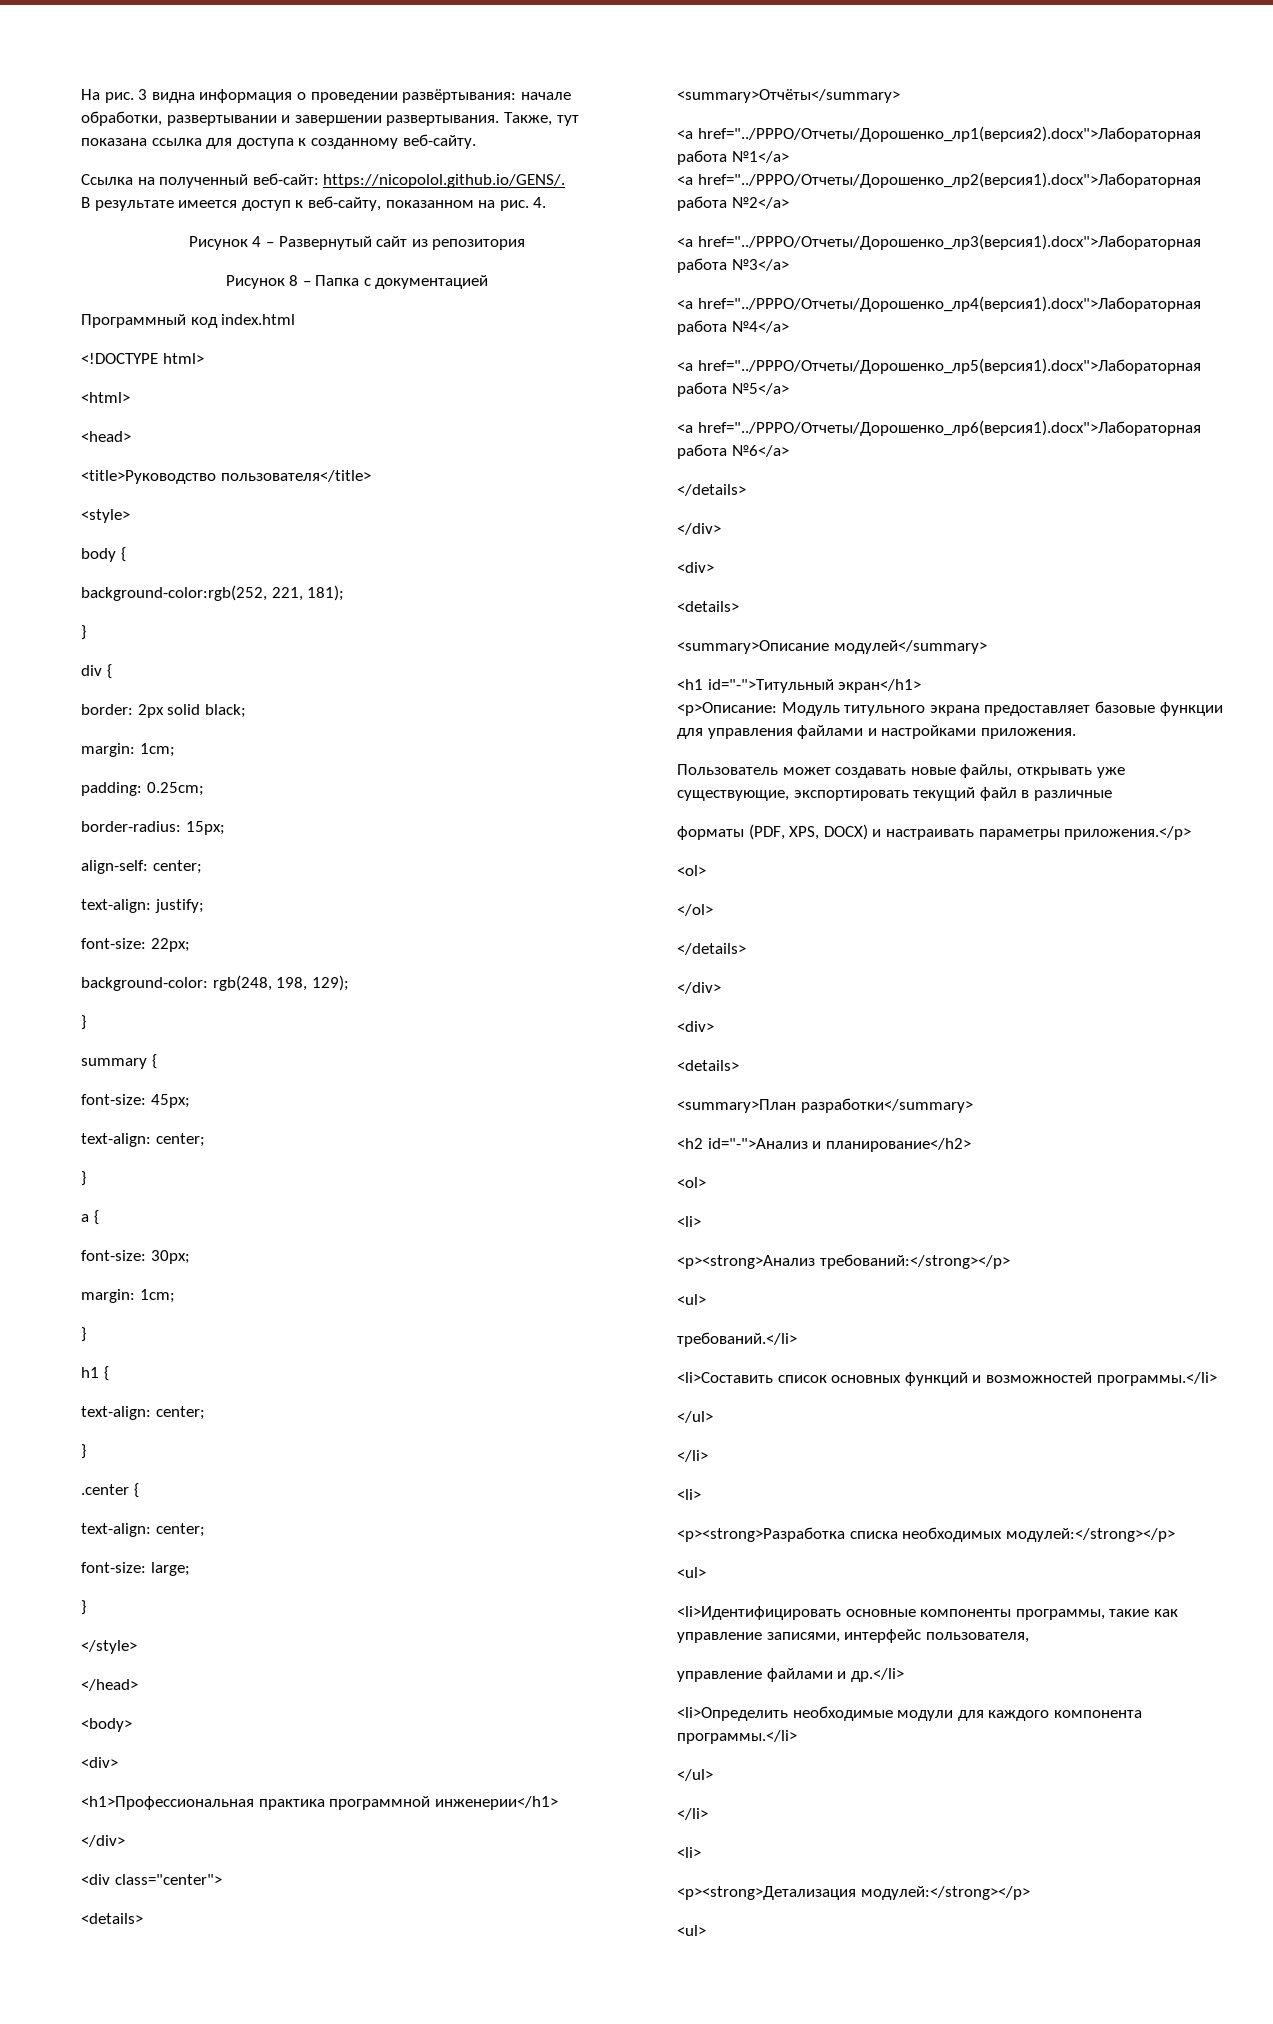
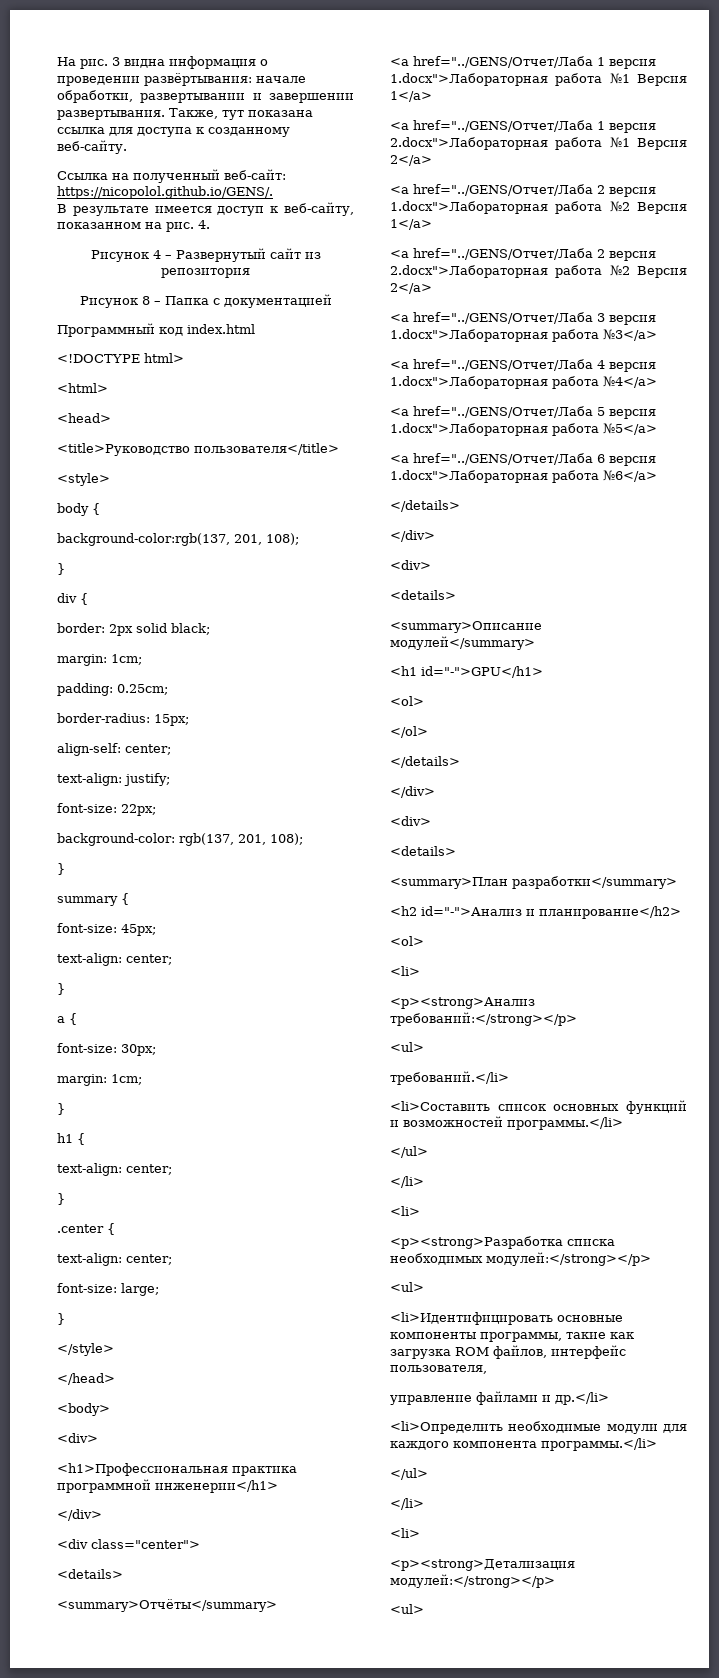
- background-color:rgb(252, 221, 181);
+ background-color:rgb(137, 201, 108);
- background-color: rgb(248, 198, 129);
+ background-color: rgb(137, 201, 108);
- <a href="../PPPO/Отчеты/Дорошенко_лр1(версия2).docx">Лабораторная работа №1</a>
- <a href="../PPPO/Отчеты/Дорошенко_лр2(версия1).docx">Лабораторная работа №2</a>
- <a href="../PPPO/Отчеты/Дорошенко_лр3(версия1).docx">Лабораторная работа №3</a>
+ <a href="../GENS/Отчет/Лаба 1 версия 1.docx">Лабораторная работа №1 Версия 1</a>
+ <a href="../GENS/Отчет/Лаба 1 версия 2.docx">Лабораторная работа №1 Версия 2</a>
+ <a href="../GENS/Отчет/Лаба 2 версия 1.docx">Лабораторная работа №2 Версия 1</a>
+ <a href="../GENS/Отчет/Лаба 2 версия 2.docx">Лабораторная работа №2 Версия 2</a>
+ <a href="../GENS/Отчет/Лаба 3 версия 1.docx">Лабораторная работа №3</a>
- <a href="../PPPO/Отчеты/Дорошенко_лр4(версия1).docx">Лабораторная работа №4</a>
+ <a href="../GENS/Отчет/Лаба 4 версия 1.docx">Лабораторная работа №4</a>
- <a href="../PPPO/Отчеты/Дорошенко_лр5(версия1).docx">Лабораторная работа №5</a>
+ <a href="../GENS/Отчет/Лаба 5 версия 1.docx">Лабораторная работа №5</a>
- <a href="../PPPO/Отчеты/Дорошенко_лр6(версия1).docx">Лабораторная работа №6</a>
+ <a href="../GENS/Отчет/Лаба 6 версия 1.docx">Лабораторная работа №6</a>
- <h1 id="-">Титульный экран</h1>
- <p>Описание: Модуль титульного экрана предоставляет базовые функции для управления файлами и настройками приложения.
- Пользователь может создавать новые файлы, открывать уже существующие, экспортировать текущий файл в различные
- форматы (PDF, XPS, DOCX) и настраивать параметры приложения.</p>
+ <h1 id="-">GPU</h1>
- <li>Идентифицировать основные компоненты программы, такие как управление записями, интерфейс пользователя,
+ <li>Идентифицировать основные компоненты программы, такие как загрузка ROM файлов, интерфейс пользователя,

